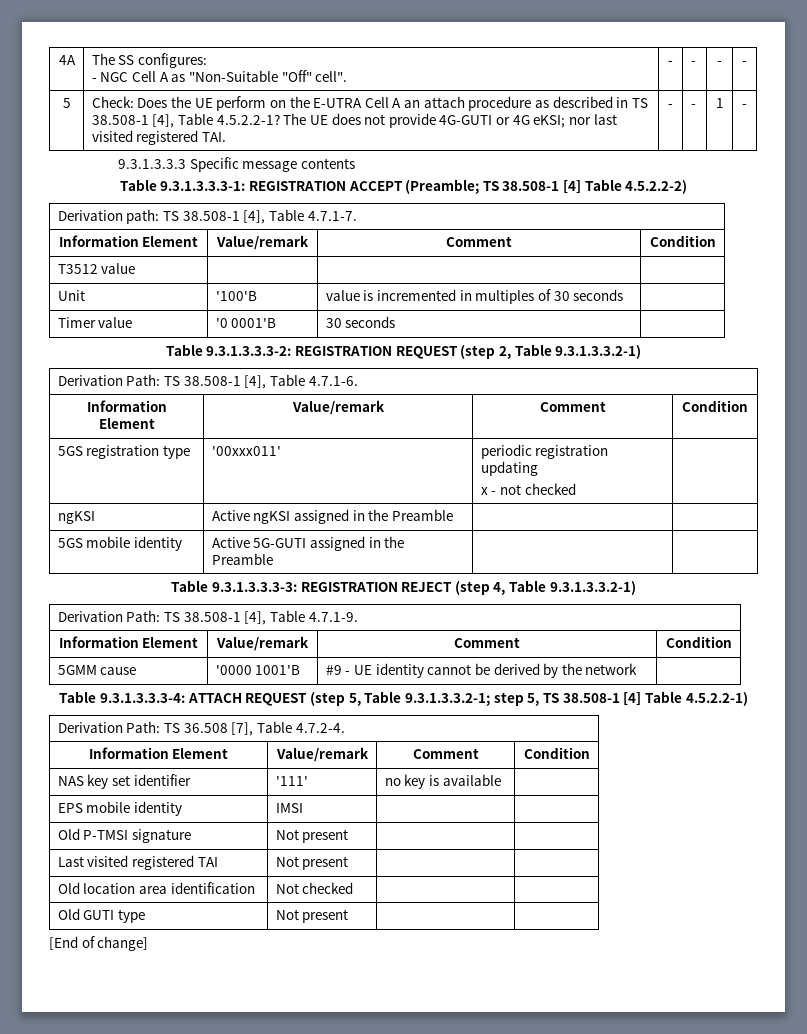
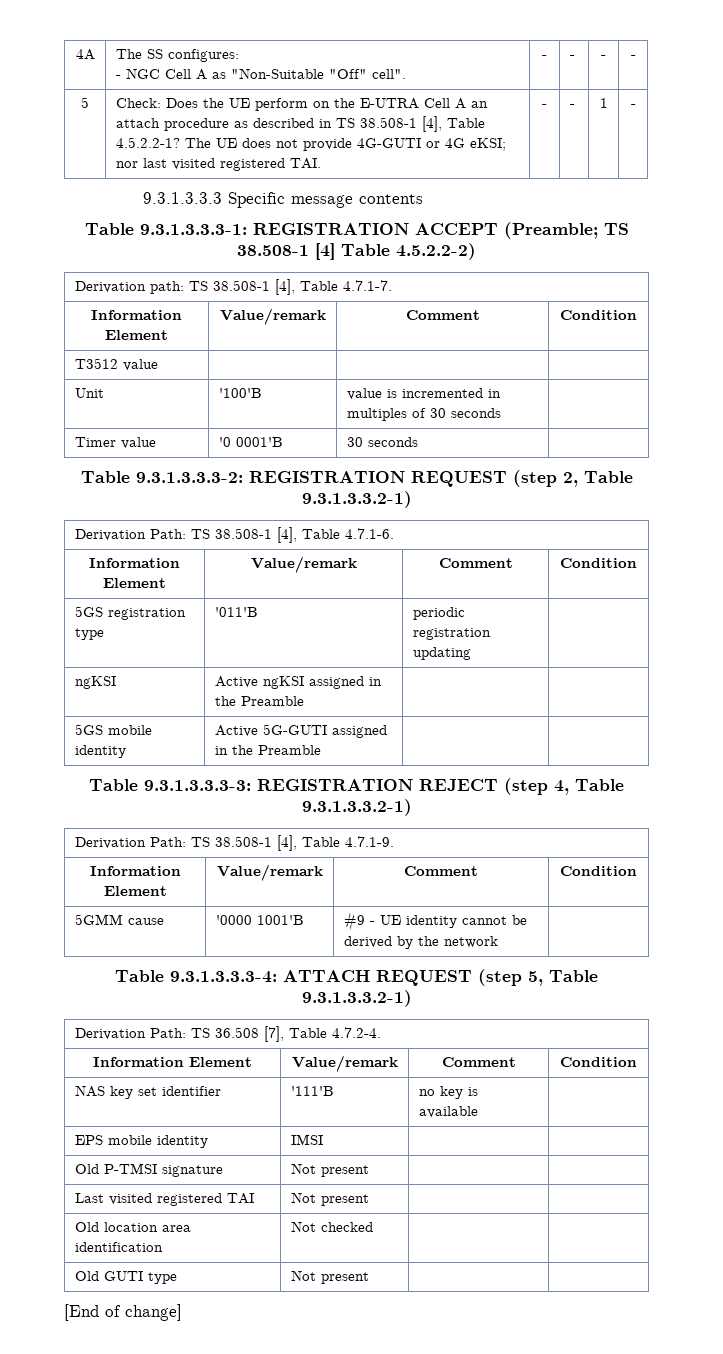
- 5GS registration type | '00xxx011' | periodic registration updating
- x - not checked |
+ 5GS registration type | '011'B | periodic registration updating |
- Table 9.3.1.3.3.3-4: ATTACH REQUEST (step 5, Table 9.3.1.3.3.2-1; step 5, TS 38.508-1 [4] Table 4.5.2.2-1)
+ Table 9.3.1.3.3.3-4: ATTACH REQUEST (step 5, Table 9.3.1.3.3.2-1)
- NAS key set identifier | '111' | no key is available |
+ NAS key set identifier | '111'B | no key is available |

